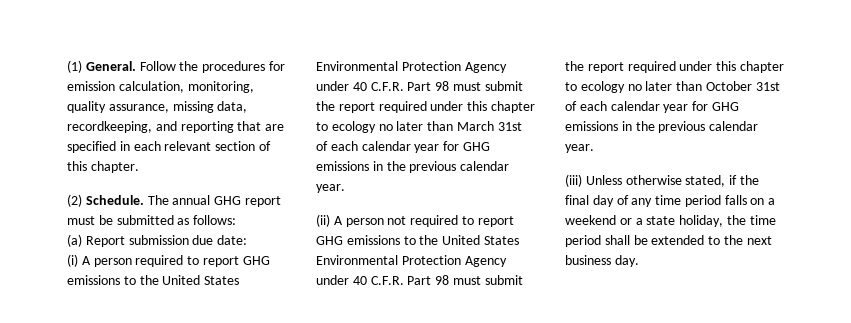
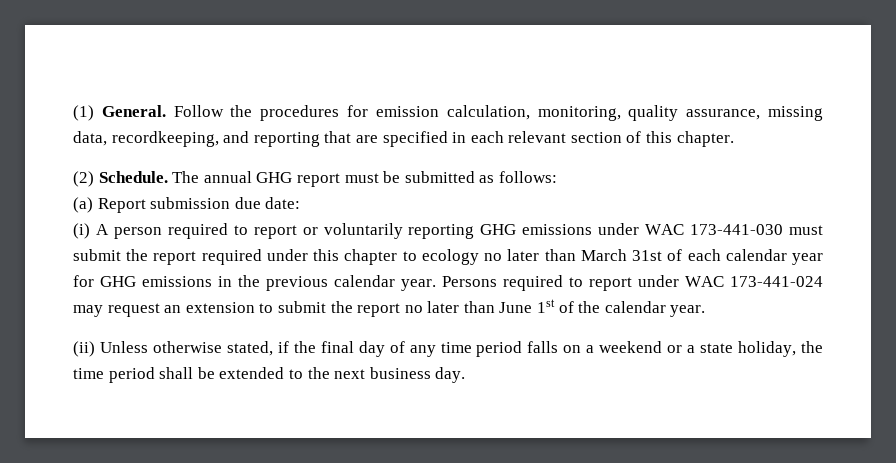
- (i) A person required to report GHG emissions to the United States Environmental Protection Agency under 40 C.F.R. Part 98 must submit the report required under this chapter to ecology no later than March 31st of each calendar year for GHG emissions in the previous calendar year.
- (ii) A person not required to report GHG emissions to the United States Environmental Protection Agency under 40 C.F.R. Part 98 must submit the report required under this chapter to ecology no later than October 31st of each calendar year for GHG emissions in the previous calendar year.
- (iii) Unless otherwise stated, if the final day of any time period falls on a weekend or a state holiday, the time period shall be extended to the next business day.
+ (i) A person required to report or voluntarily reporting GHG emissions under WAC 173-441-030 must submit the report required under this chapter to ecology no later than March 31st of each calendar year for GHG emissions in the previous calendar year. Persons required to report under WAC 173-441-024 may request an extension to submit the report no later than June 1st of the calendar year.
+ (ii) Unless otherwise stated, if the final day of any time period falls on a weekend or a state holiday, the time period shall be extended to the next business day.

